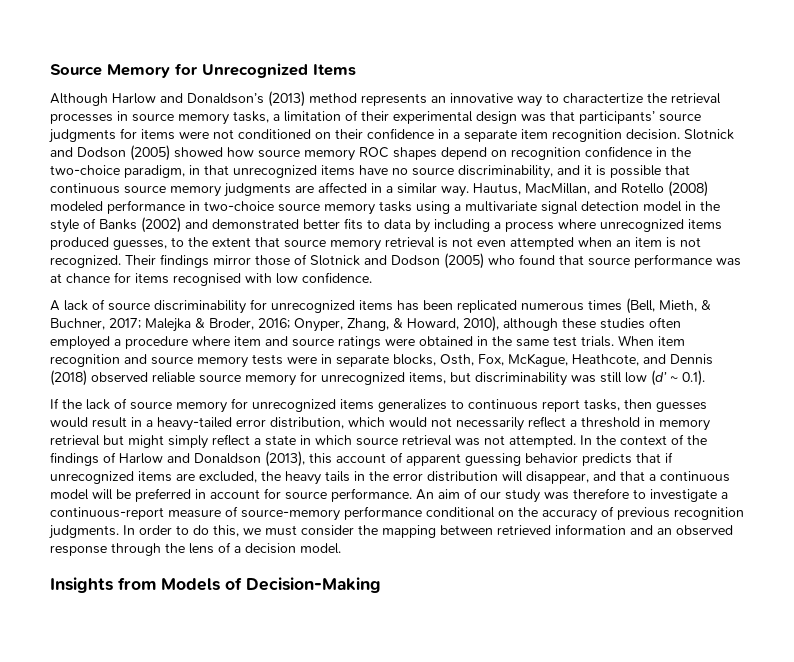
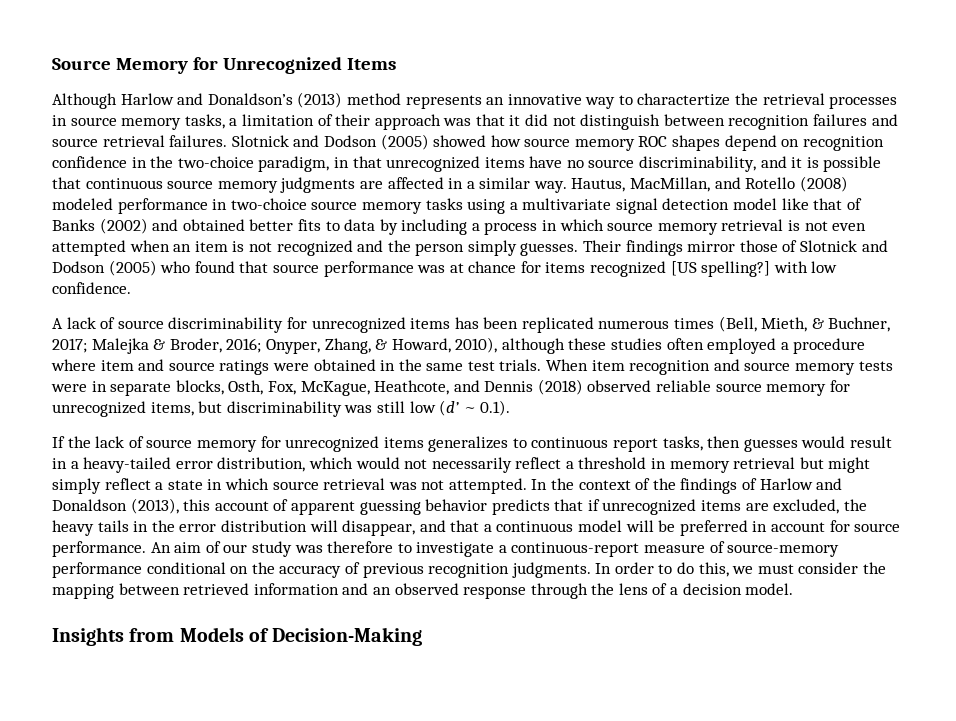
- Although Harlow and Donaldson’s (2013) method represents an innovative way to charactertize the retrieval processes in source memory tasks, a limitation of their experimental design was that participants’ source judgments for items were not conditioned on their confidence in a separate item recognition decision.
+ Although Harlow and Donaldson’s (2013) method represents an innovative way to charactertize the retrieval processes in source memory tasks, a limitation of their approach was that it did not distinguish between recognition failures and source retrieval failures.
- Hautus, MacMillan, and Rotello (2008) modeled performance in two-choice source memory tasks using a multivariate signal detection model in the style of Banks (2002) and demonstrated better fits to data by including a process where unrecognized items produced guesses, to the extent that source memory retrieval is not even attempted when an item is not recognized.
+ Hautus, MacMillan, and Rotello (2008) modeled performance in two-choice source memory tasks using a multivariate signal detection model like that of Banks (2002) and obtained better fits to data by including a process in which source memory retrieval is not even attempted when an item is not recognized and the person simply guesses.
- Their findings mirror those of Slotnick and Dodson (2005) who found that source performance was at chance for items recognised with low confidence.
+ Their findings mirror those of Slotnick and Dodson (2005) who found that source performance was at chance for items recognized [US spelling?] with low confidence.

